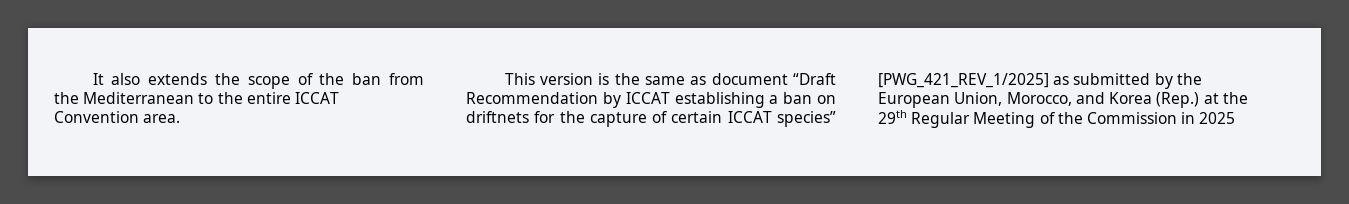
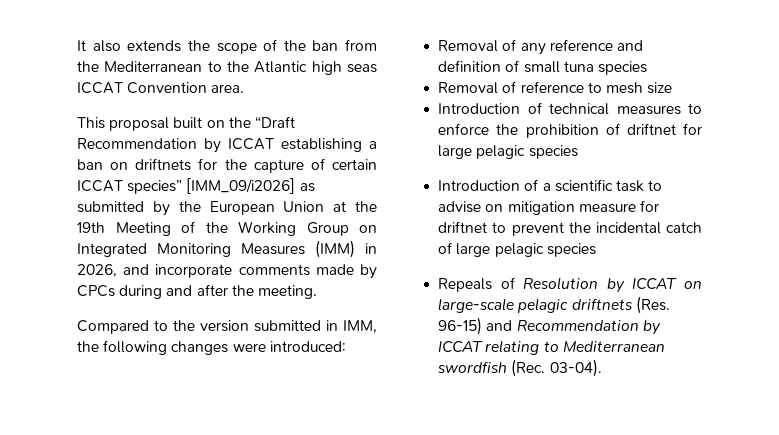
- It also extends the scope of the ban from the Mediterranean to the entire ICCAT Convention area.
+ It also extends the scope of the ban from the Mediterranean to the Atlantic high seas ICCAT Convention area.
- This version is the same as document “Draft Recommendation by ICCAT establishing a ban on driftnets for the capture of certain ICCAT species” [PWG_421_REV_1/2025] as submitted by the European Union, Morocco, and Korea (Rep.) at the 29th Regular Meeting of the Commission in 2025
+ This proposal built on the “Draft Recommendation by ICCAT establishing a ban on driftnets for the capture of certain ICCAT species” [IMM_09/i2026] as submitted by the European Union at the 19th Meeting of the Working Group on Integrated Monitoring Measures (IMM) in 2026, and incorporate comments made by CPCs during and after the meeting.
+ Compared to the version submitted in IMM, the following changes were introduced:
+ Removal of any reference and definition of small tuna species
+ Removal of reference to mesh size
+ Introduction of technical measures to enforce the prohibition of driftnet for large pelagic species
+ Introduction of a scientific task to advise on mitigation measure for driftnet to prevent the incidental catch of large pelagic species
+ Repeals of Resolution by ICCAT on large-scale pelagic driftnets (Res. 96-15) and Recommendation by ICCAT relating to Mediterranean swordfish (Rec. 03-04).

